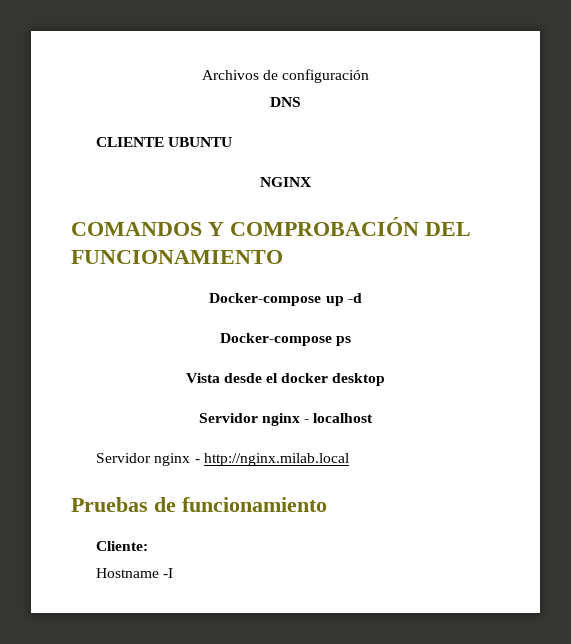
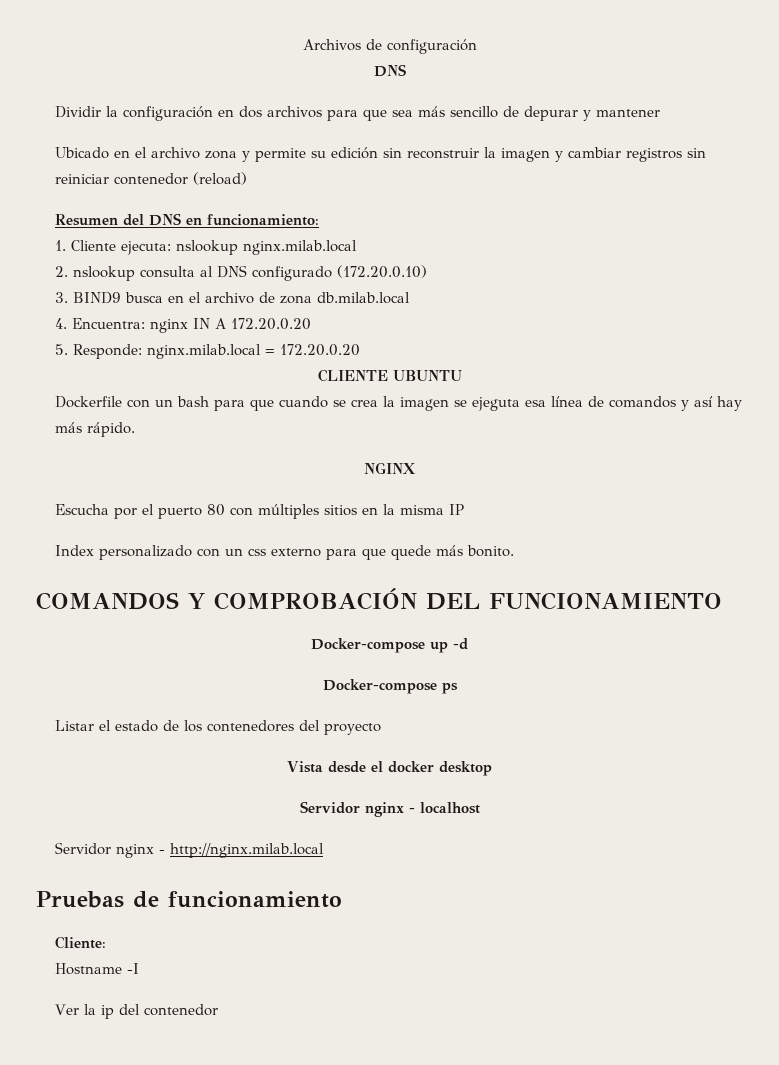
+ Dividir la configuración en dos archivos para que sea más sencillo de depurar y mantener
+ Ubicado en el archivo zona y permite su edición sin reconstruir la imagen y cambiar registros sin reiniciar contenedor (reload)
+ Resumen del DNS en funcionamiento:
+ 1. Cliente ejecuta: nslookup nginx.milab.local
+ 2. nslookup consulta al DNS configurado (172.20.0.10)
+ 3. BIND9 busca en el archivo de zona db.milab.local
+ 4. Encuentra: nginx IN A 172.20.0.20
+ 5. Responde: nginx.milab.local = 172.20.0.20
  CLIENTE UBUNTU
+ Dockerfile con un bash para que cuando se crea la imagen se ejeguta esa línea de comandos y así hay más rápido.
  NGINX
+ Escucha por el puerto 80 con múltiples sitios en la misma IP
+ Index personalizado con un css externo para que quede más bonito.
+ Listar el estado de los contenedores del proyecto
+ Ver la ip del contenedor

